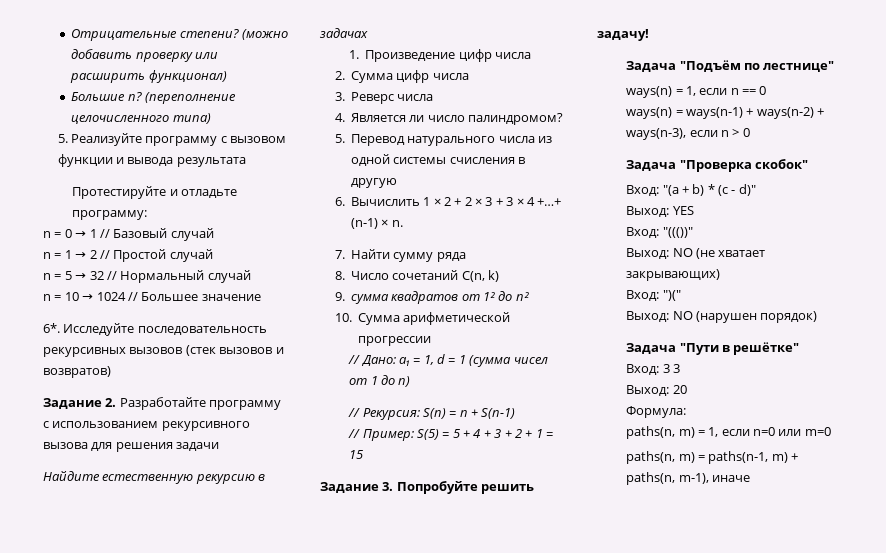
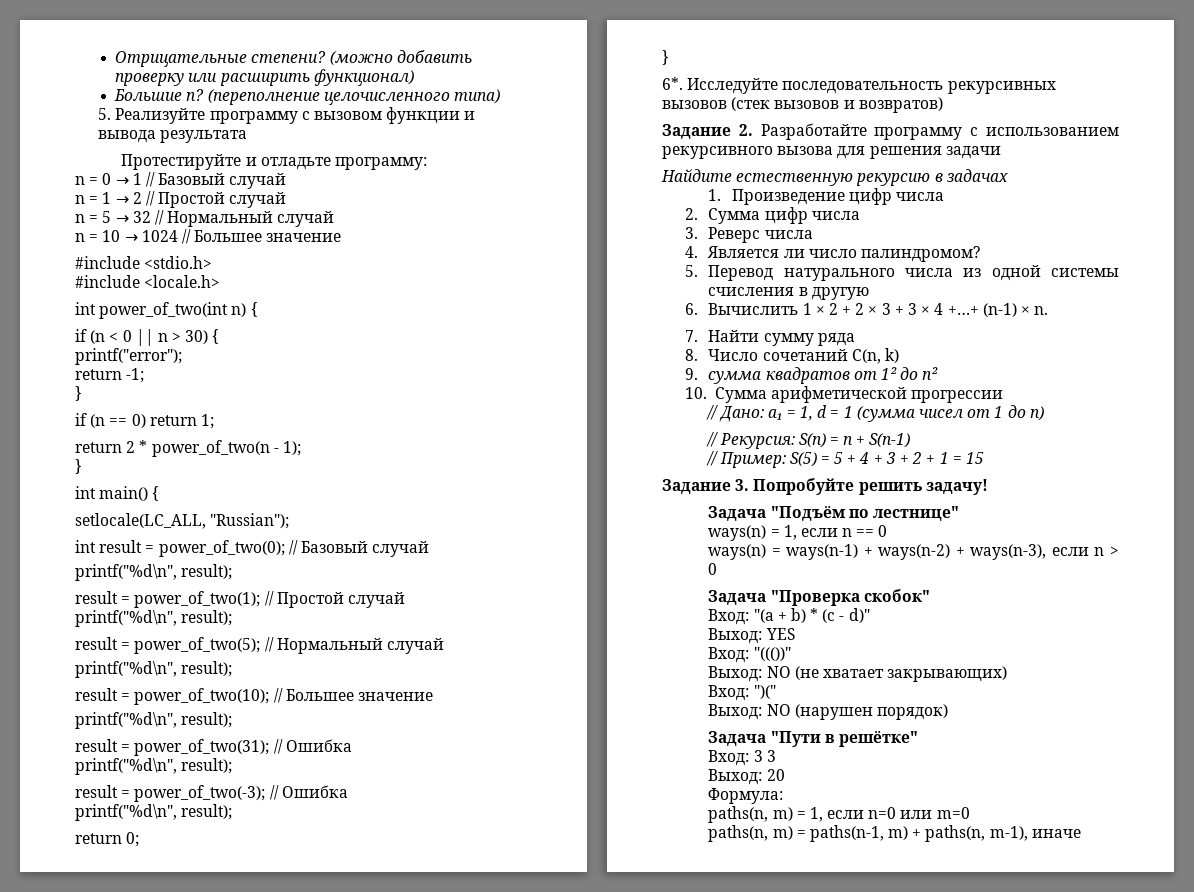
+ #include <stdio.h>
+ #include <locale.h>
+ int power_of_two(int n) {
+ if (n < 0 || n > 30) {
+ printf("error");
+ return -1;
+ }
+ if (n == 0) return 1;
+ return 2 * power_of_two(n - 1);
+ }
+ int main() {
+ setlocale(LC_ALL, "Russian");
+ int result = power_of_two(0); // Базовый случай
+ printf("%d\n", result);
+ result = power_of_two(1); // Простой случай
+ printf("%d\n", result);
+ result = power_of_two(5); // Нормальный случай
+ printf("%d\n", result);
+ result = power_of_two(10); // Большее значение
+ printf("%d\n", result);
+ result = power_of_two(31); // Ошибка
+ printf("%d\n", result);
+ result = power_of_two(-3); // Ошибка
+ printf("%d\n", result);
+ return 0;
+ }

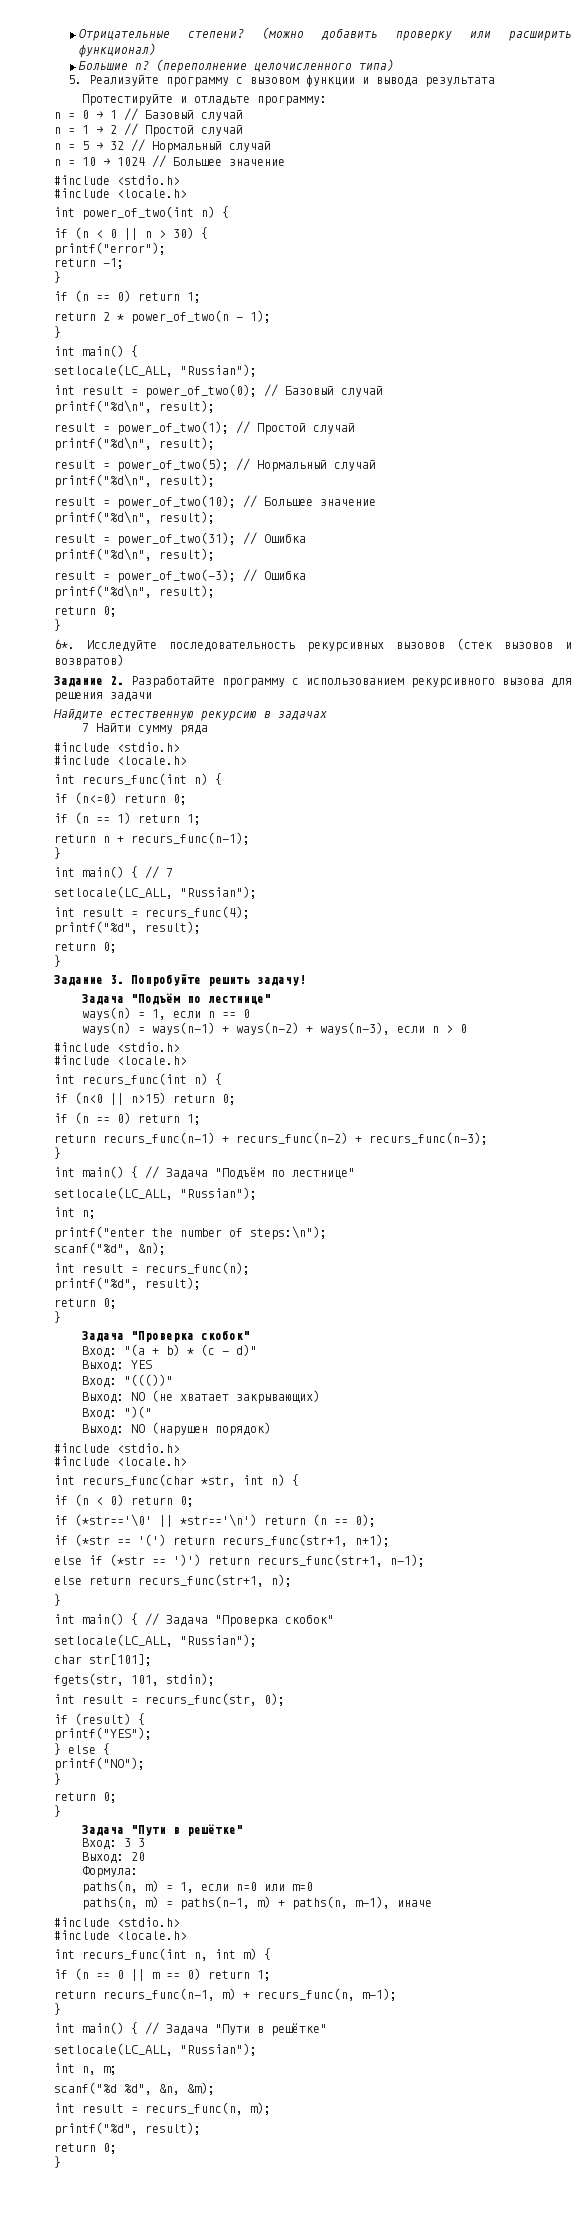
- 1. Произведение цифр числа
- 2. Сумма цифр числа
- 3. Реверс числа
- 4. Является ли число палиндромом?
- 5. Перевод натурального числа из одной системы счисления в другую
- 6. Вычислить 1 × 2 + 2 × 3 + 3 × 4 +…+ (n-1) × n.
- 7. Найти сумму ряда
- 8. Число сочетаний C(n, k)
- 9. сумма квадратов от 1² до n²
- 10. Сумма арифметической прогрессии
- // Дано: a₁ = 1, d = 1 (сумма чисел от 1 до n)
- // Рекурсия: S(n) = n + S(n-1)
- // Пример: S(5) = 5 + 4 + 3 + 2 + 1 = 15
+ 7 Найти сумму ряда
+ #include <stdio.h>
+ #include <locale.h>
+ int recurs_func(int n) {
+ if (n<=0) return 0;
+ if (n == 1) return 1;
+ return n + recurs_func(n-1);
+ }
+ int main() { // 7
+ setlocale(LC_ALL, "Russian");
+ int result = recurs_func(4);
+ printf("%d", result);
+ return 0;
+ }
  ways(n) = ways(n-1) + ways(n-2) + ways(n-3), если n > 0
+ #include <stdio.h>
+ #include <locale.h>
+ int recurs_func(int n) {
+ if (n<0 || n>15) return 0;
+ if (n == 0) return 1;
+ return recurs_func(n-1) + recurs_func(n-2) + recurs_func(n-3);
+ }
+ int main() { // Задача "Подъём по лестнице"
+ setlocale(LC_ALL, "Russian");
+ int n;
+ printf("enter the number of steps:\n");
+ scanf("%d", &n);
+ int result = recurs_func(n);
+ printf("%d", result);
+ return 0;
+ }
  Выход: NO (нарушен порядок)
+ #include <stdio.h>
+ #include <locale.h>
+ int recurs_func(char *str, int n) {
+ if (n < 0) return 0;
+ if (*str=='\0' || *str=='\n') return (n == 0);
+ if (*str == '(') return recurs_func(str+1, n+1);
+ else if (*str == ')') return recurs_func(str+1, n-1);
+ else return recurs_func(str+1, n);
+ }
+ int main() { // Задача "Проверка скобок"
+ setlocale(LC_ALL, "Russian");
+ char str[101];
+ fgets(str, 101, stdin);
+ int result = recurs_func(str, 0);
+ if (result) {
+ printf("YES");
+ } else {
+ printf("NO");
+ }
+ return 0;
+ }
  paths(n, m) = paths(n-1, m) + paths(n, m-1), иначе
+ #include <stdio.h>
+ #include <locale.h>
+ int recurs_func(int n, int m) {
+ if (n == 0 || m == 0) return 1;
+ return recurs_func(n-1, m) + recurs_func(n, m-1);
+ }
+ int main() { // Задача "Пути в решётке"
+ setlocale(LC_ALL, "Russian");
+ int n, m;
+ scanf("%d %d", &n, &m);
+ int result = recurs_func(n, m);
+ printf("%d", result);
+ return 0;
+ }

